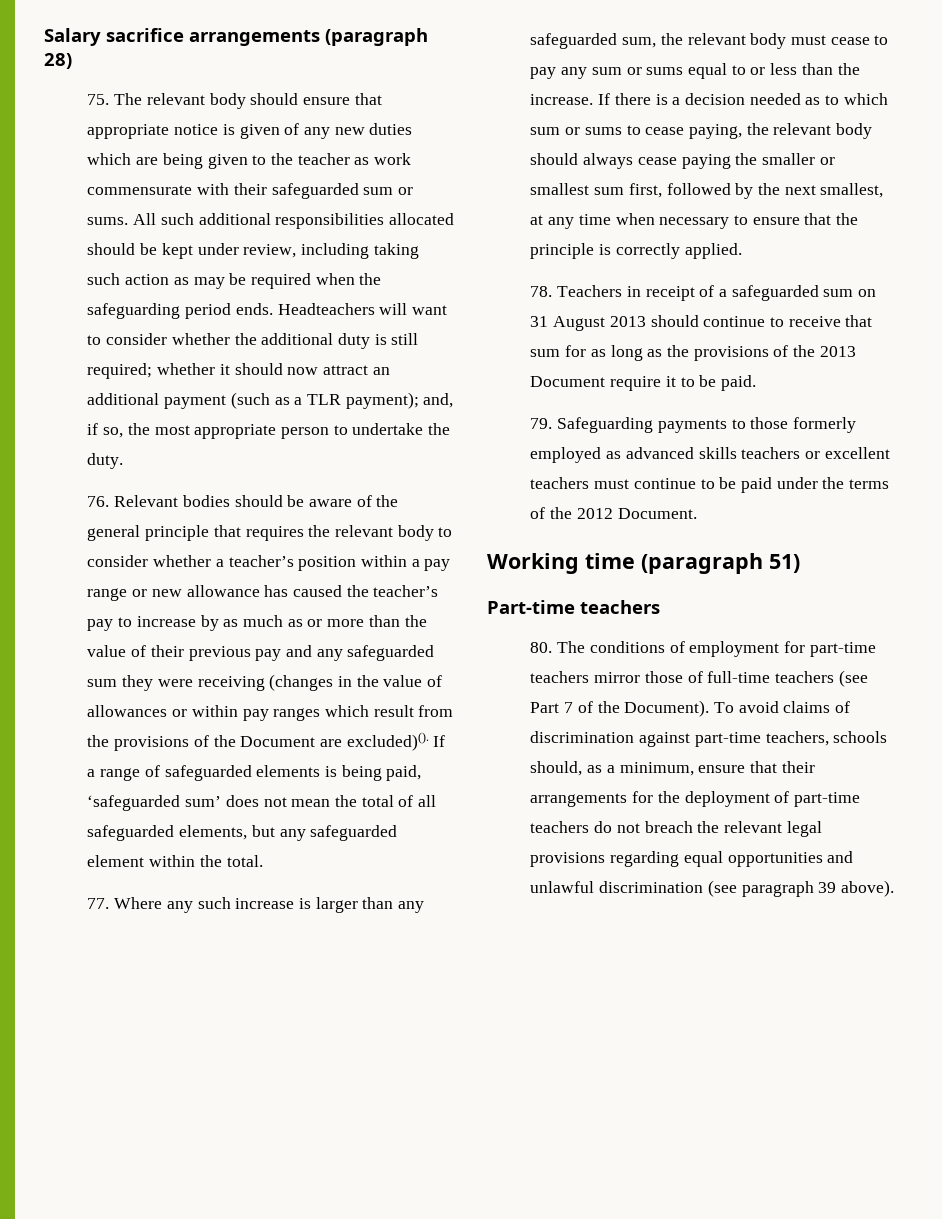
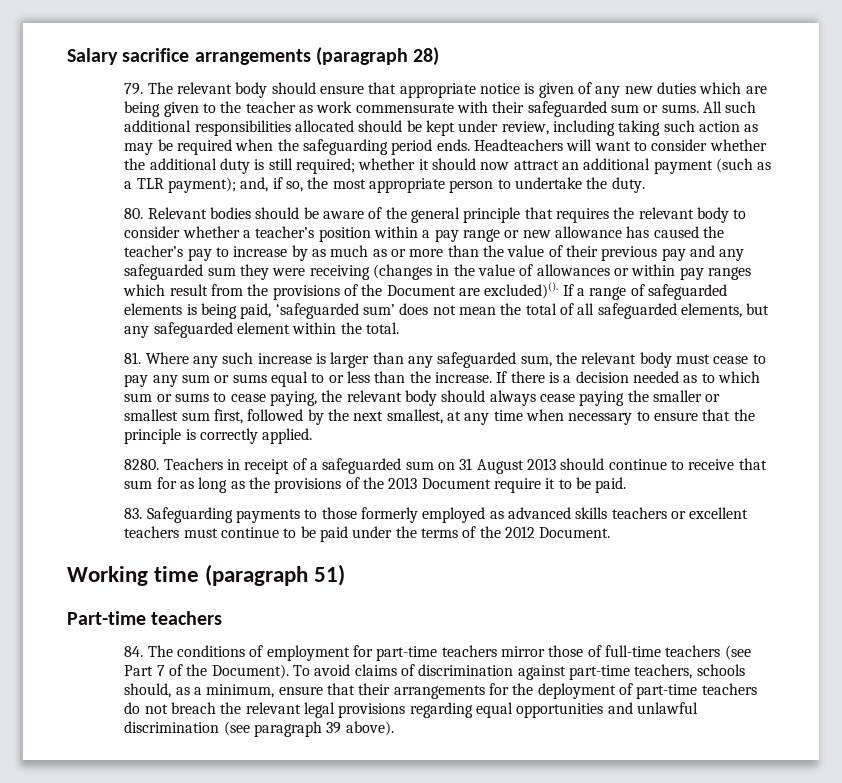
- 75. The relevant body should ensure that appropriate notice is given of any new duties which are being given to the teacher as work commensurate with their safeguarded sum or sums.
+ 79. The relevant body should ensure that appropriate notice is given of any new duties which are being given to the teacher as work commensurate with their safeguarded sum or sums.
- 76. Relevant bodies should be aware of the general principle that requires the relevant body to consider whether a teacher’s position within a pay range or new allowance has caused the teacher’s pay to increase by as much as or more than the value of their previous pay and any safeguarded sum they were receiving (changes in the value of allowances or within pay ranges which result from the provisions of the Document are excluded)().
+ 80. Relevant bodies should be aware of the general principle that requires the relevant body to consider whether a teacher’s position within a pay range or new allowance has caused the teacher’s pay to increase by as much as or more than the value of their previous pay and any safeguarded sum they were receiving (changes in the value of allowances or within pay ranges which result from the provisions of the Document are excluded)().
- 77. Where any such increase is larger than any safeguarded sum, the relevant body must cease to pay any sum or sums equal to or less than the increase.
+ 81. Where any such increase is larger than any safeguarded sum, the relevant body must cease to pay any sum or sums equal to or less than the increase.
- 78. Teachers in receipt of a safeguarded sum on 31 August 2013 should continue to receive that sum for as long as the provisions of the 2013 Document require it to be paid.
+ 8280. Teachers in receipt of a safeguarded sum on 31 August 2013 should continue to receive that sum for as long as the provisions of the 2013 Document require it to be paid.
- 79. Safeguarding payments to those formerly employed as advanced skills teachers or excellent teachers must continue to be paid under the terms of the 2012 Document.
+ 83. Safeguarding payments to those formerly employed as advanced skills teachers or excellent teachers must continue to be paid under the terms of the 2012 Document.
- 80. The conditions of employment for part-time teachers mirror those of full-time teachers (see Part 7 of the Document).
+ 84. The conditions of employment for part-time teachers mirror those of full-time teachers (see Part 7 of the Document).

